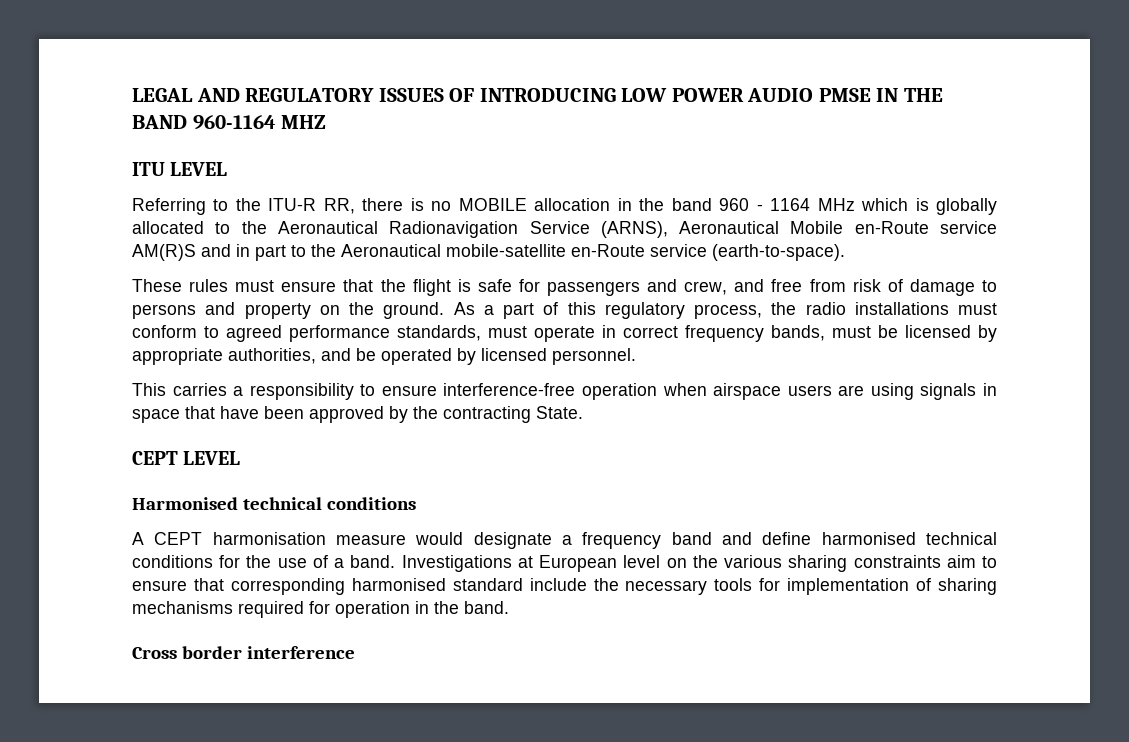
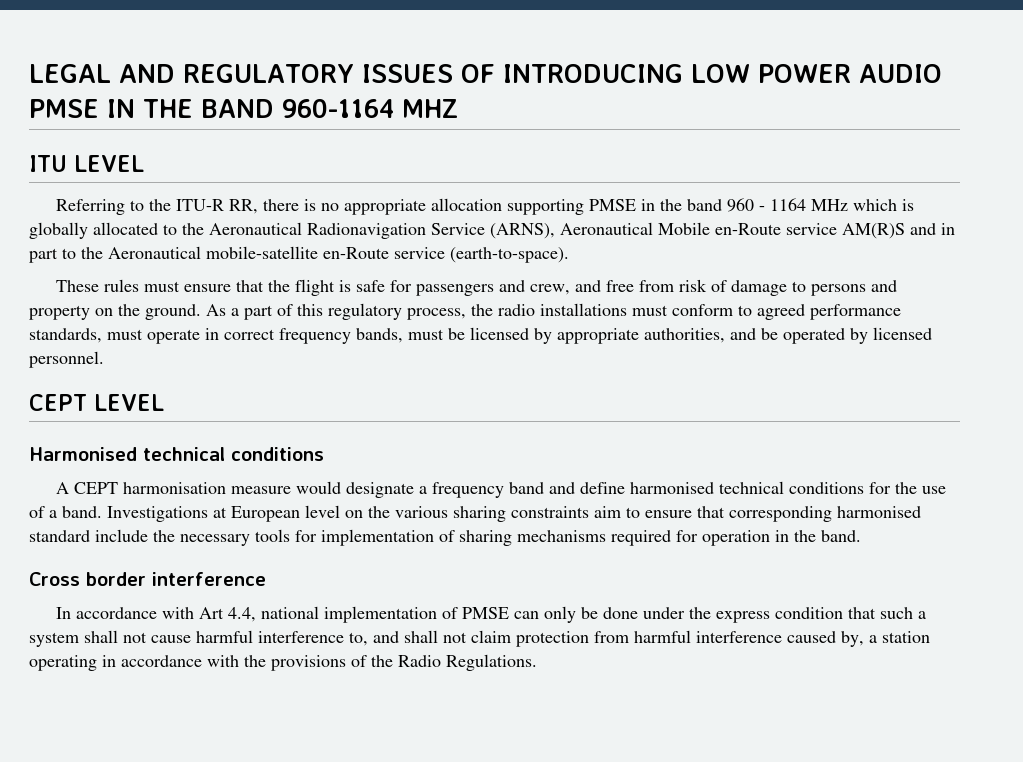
- Referring to the ITU-R RR, there is no MOBILE allocation in the band 960 - 1164 MHz which is globally allocated to the Aeronautical Radionavigation Service (ARNS), Aeronautical Mobile en-Route service AM(R)S and in part to the Aeronautical mobile-satellite en-Route service (earth-to-space).
+ Referring to the ITU-R RR, there is no appropriate allocation supporting PMSE in the band 960 - 1164 MHz which is globally allocated to the Aeronautical Radionavigation Service (ARNS), Aeronautical Mobile en-Route service AM(R)S and in part to the Aeronautical mobile-satellite en-Route service (earth-to-space).
- This carries a responsibility to ensure interference-free operation when airspace users are using signals in space that have been approved by the contracting State.
+ In accordance with Art 4.4, national implementation of PMSE can only be done under the express condition that such a system shall not cause harmful interference to, and shall not claim protection from harmful interference caused by, a station operating in accordance with the provisions of the Radio Regulations.

